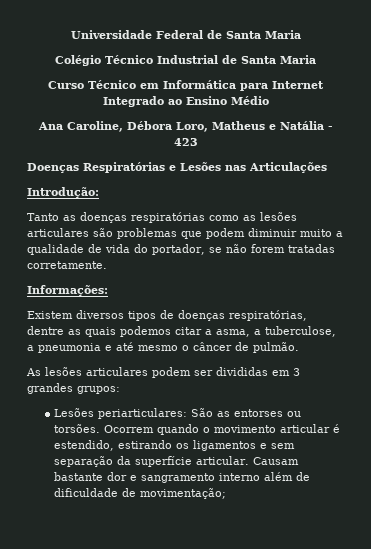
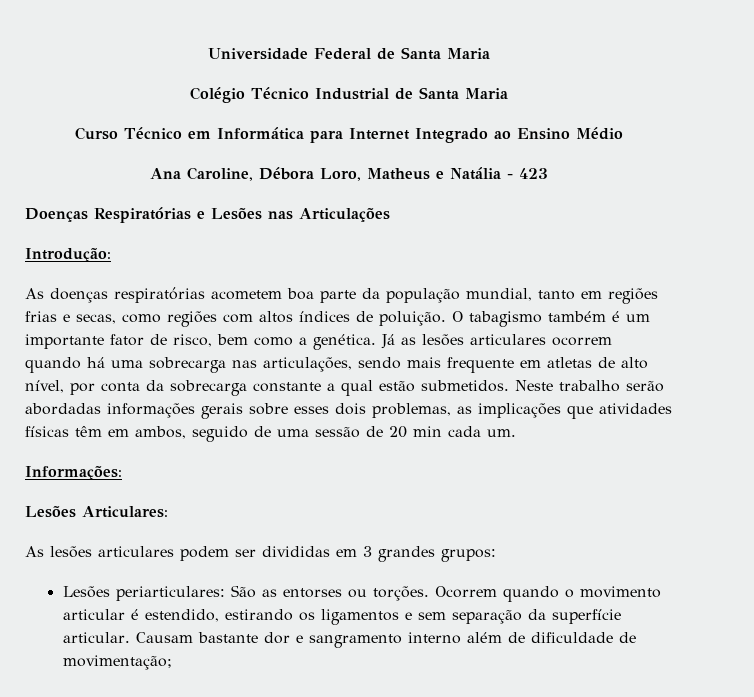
- Tanto as doenças respiratórias como as lesões articulares são problemas que podem diminuir muito a qualidade de vida do portador, se não forem tratadas corretamente.
+ As doenças respiratórias acometem boa parte da população mundial, tanto em regiões frias e secas, como regiões com altos índices de poluição. O tabagismo também é um importante fator de risco, bem como a genética. Já as lesões articulares ocorrem quando há uma sobrecarga nas articulações, sendo mais frequente em atletas de alto nível, por conta da sobrecarga constante a qual estão submetidos. Neste trabalho serão abordadas informações gerais sobre esses dois problemas, as implicações que atividades físicas têm em ambos, seguido de uma sessão de 20 min cada um.
  Informações:
- Existem diversos tipos de doenças respiratórias, dentre as quais podemos citar a asma, a tuberculose, a pneumonia e até mesmo o câncer de pulmão.
+ Lesões Articulares:
- Lesões periarticulares: São as entorses ou torsões.
+ Lesões periarticulares: São as entorses ou torções.

